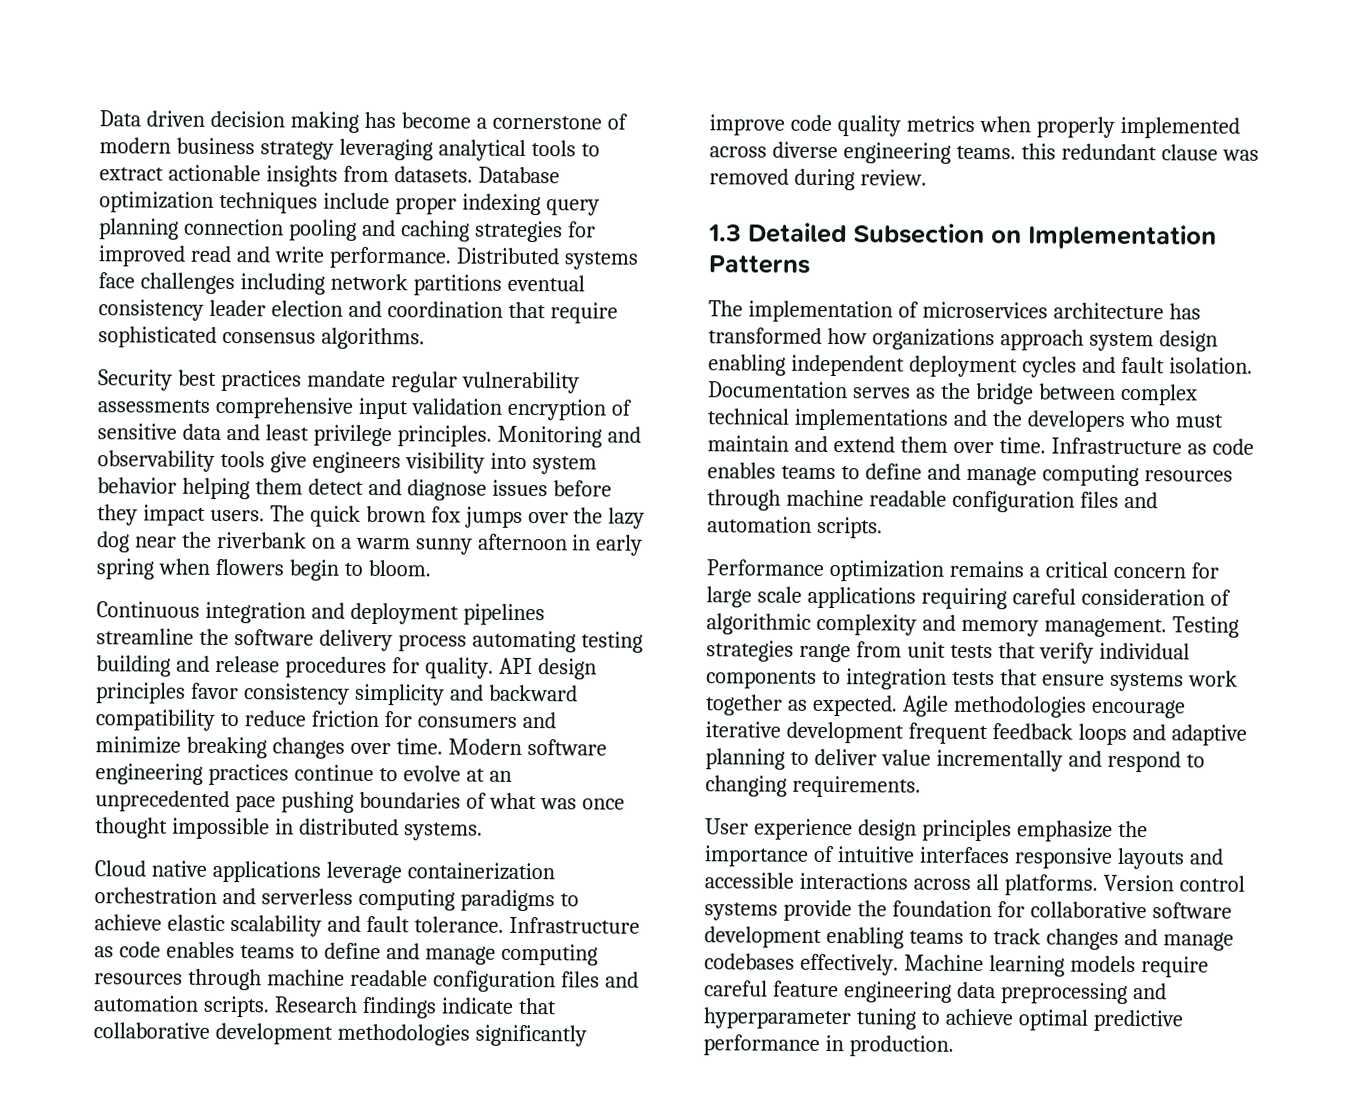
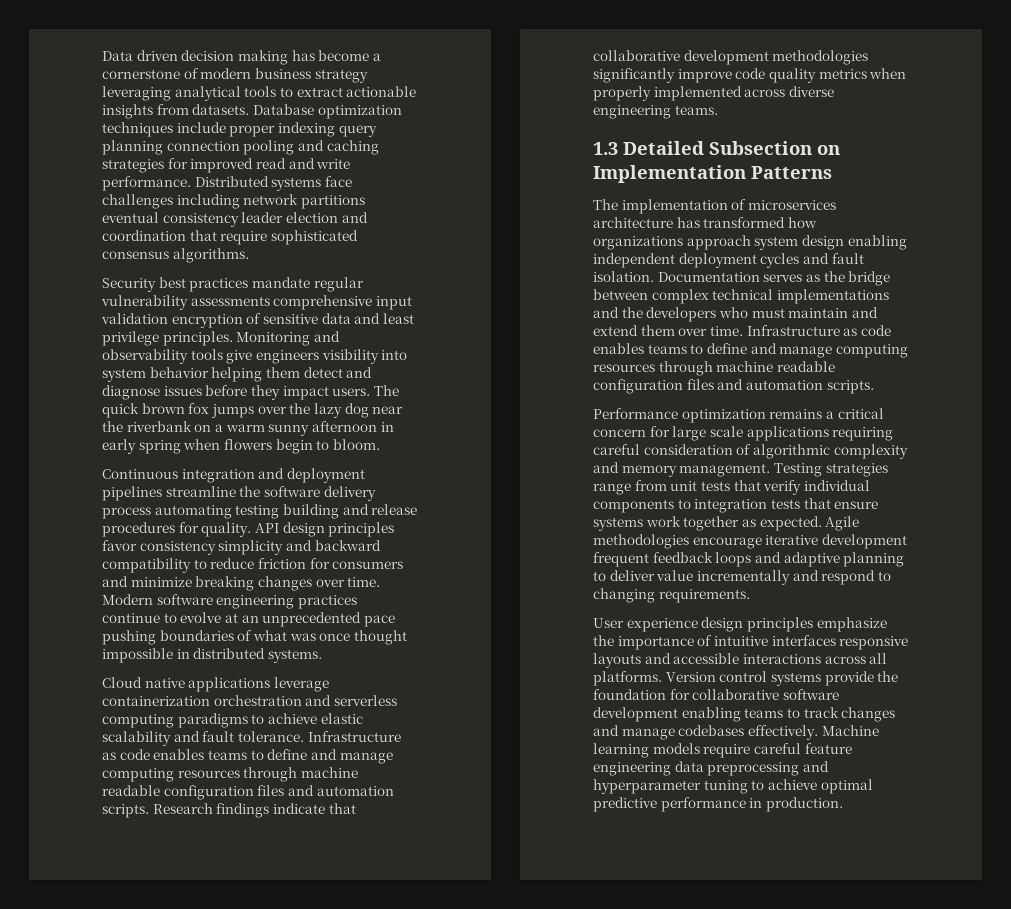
- Research findings indicate that collaborative development methodologies significantly improve code quality metrics when properly implemented across diverse engineering teams. this redundant clause was removed during review.
+ Research findings indicate that collaborative development methodologies significantly improve code quality metrics when properly implemented across diverse engineering teams.

